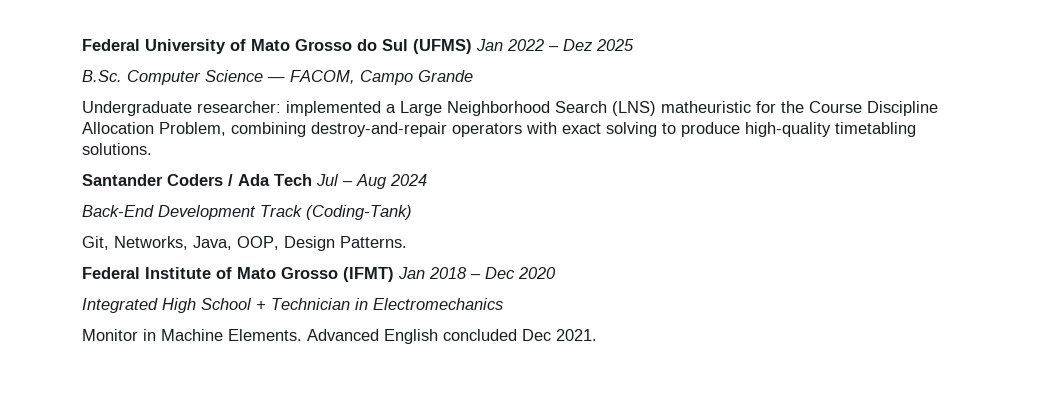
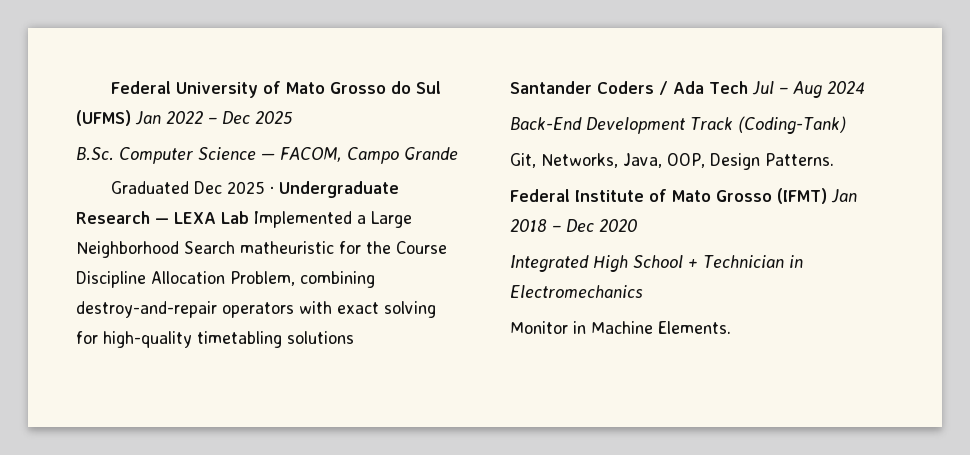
- Federal University of Mato Grosso do Sul (UFMS) Jan 2022 – Dez 2025
+ Federal University of Mato Grosso do Sul (UFMS) Jan 2022 – Dec 2025
- Undergraduate researcher: implemented a Large Neighborhood Search (LNS) matheuristic for the Course Discipline Allocation Problem, combining destroy-and-repair operators with exact solving to produce high-quality timetabling solutions.
+ Graduated Dec 2025 · Undergraduate Research — LEXA Lab Implemented a Large Neighborhood Search matheuristic for the Course Discipline Allocation Problem, combining destroy-and-repair operators with exact solving for high-quality timetabling solutions
- Advanced English concluded Dec 2021.

